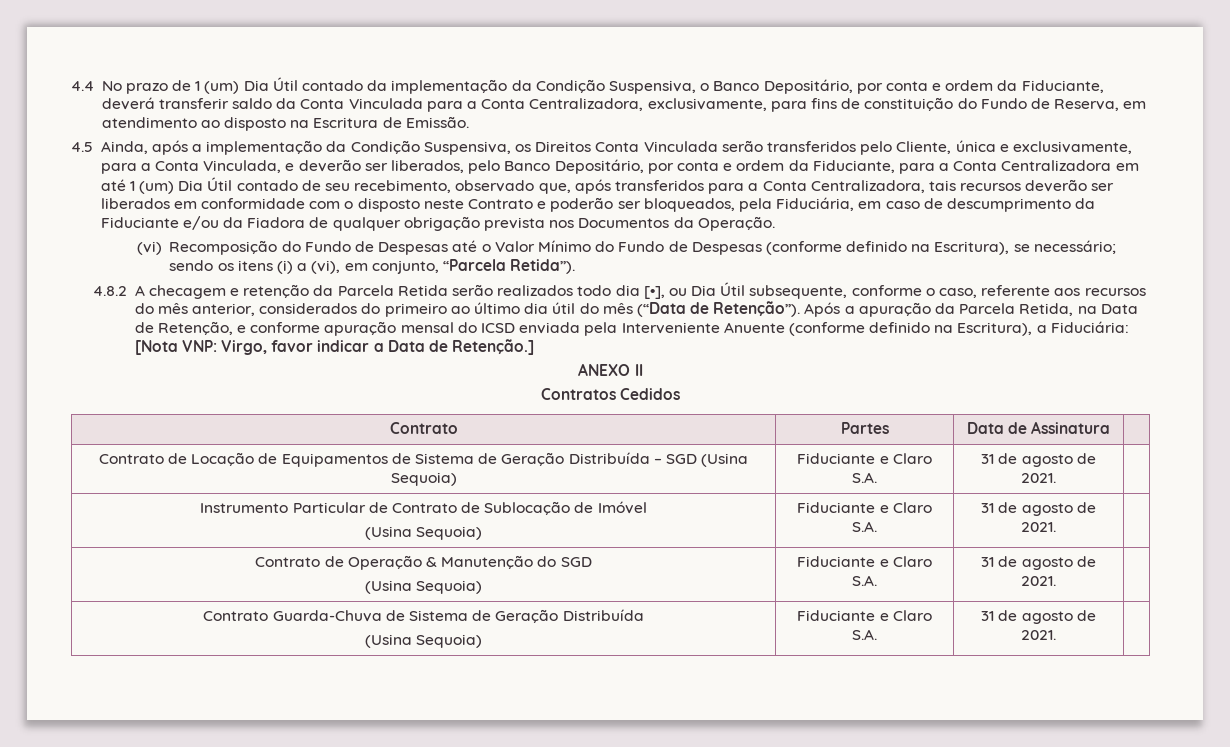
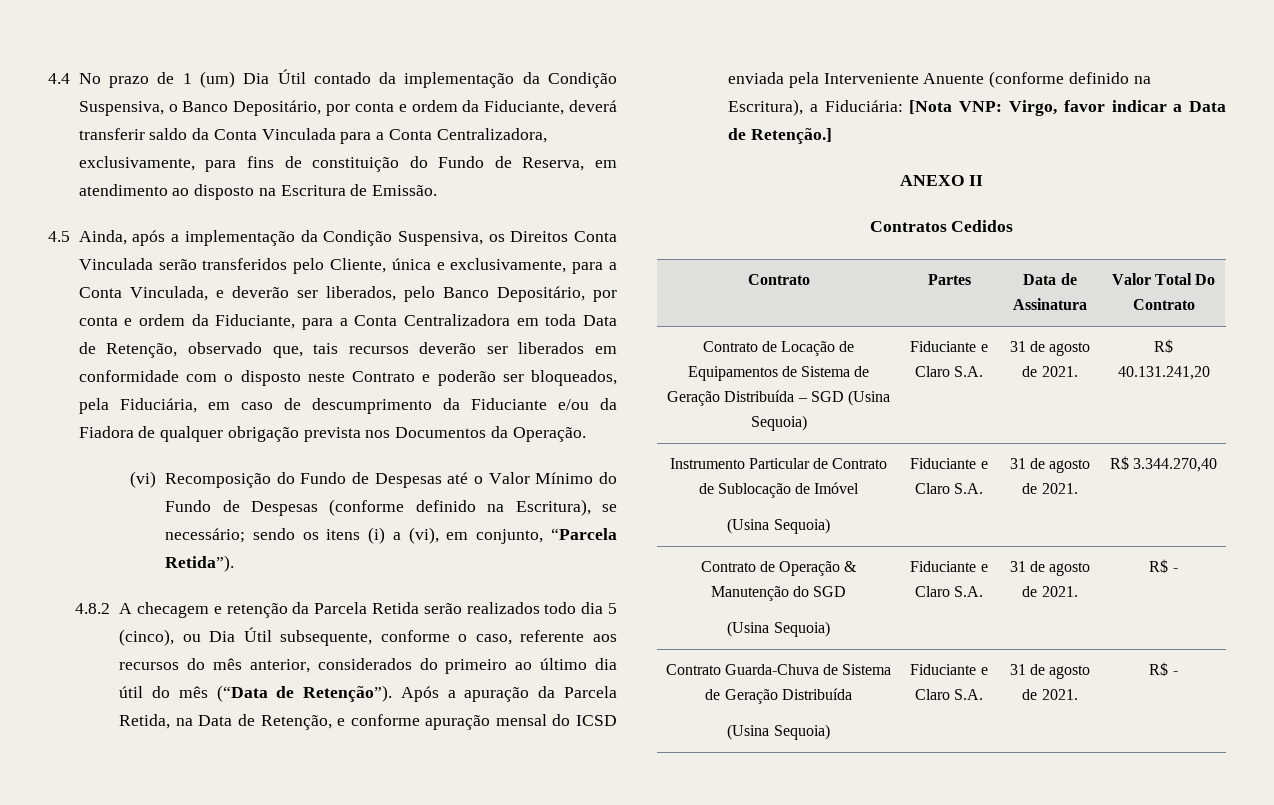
- 4.5 Ainda, após a implementação da Condição Suspensiva, os Direitos Conta Vinculada serão transferidos pelo Cliente, única e exclusivamente, para a Conta Vinculada, e deverão ser liberados, pelo Banco Depositário, por conta e ordem da Fiduciante, para a Conta Centralizadora em até 1 (um) Dia Útil contado de seu recebimento, observado que, após transferidos para a Conta Centralizadora, tais recursos deverão ser liberados em conformidade com o disposto neste Contrato e poderão ser bloqueados, pela Fiduciária, em caso de descumprimento da Fiduciante e/ou da Fiadora de qualquer obrigação prevista nos Documentos da Operação.
+ 4.5 Ainda, após a implementação da Condição Suspensiva, os Direitos Conta Vinculada serão transferidos pelo Cliente, única e exclusivamente, para a Conta Vinculada, e deverão ser liberados, pelo Banco Depositário, por conta e ordem da Fiduciante, para a Conta Centralizadora em toda Data de Retenção, observado que, tais recursos deverão ser liberados em conformidade com o disposto neste Contrato e poderão ser bloqueados, pela Fiduciária, em caso de descumprimento da Fiduciante e/ou da Fiadora de qualquer obrigação prevista nos Documentos da Operação.
- 4.8.2 A checagem e retenção da Parcela Retida serão realizados todo dia [•], ou Dia Útil subsequente, conforme o caso, referente aos recursos do mês anterior, considerados do primeiro ao último dia útil do mês (“Data de Retenção”).
+ 4.8.2 A checagem e retenção da Parcela Retida serão realizados todo dia 5 (cinco), ou Dia Útil subsequente, conforme o caso, referente aos recursos do mês anterior, considerados do primeiro ao último dia útil do mês (“Data de Retenção”).
- Contrato | Partes | Data de Assinatura |
+ Contrato | Partes | Data de Assinatura | Valor Total Do Contrato
- Contrato de Locação de Equipamentos de Sistema de Geração Distribuída – SGD (Usina Sequoia) | Fiduciante e Claro S.A. | 31 de agosto de 2021. |
+ Contrato de Locação de Equipamentos de Sistema de Geração Distribuída – SGD (Usina Sequoia) | Fiduciante e Claro S.A. | 31 de agosto de 2021. | R$ 40.131.241,20
  Instrumento Particular de Contrato de Sublocação de Imóvel
- (Usina Sequoia) | Fiduciante e Claro S.A. | 31 de agosto de 2021. |
+ (Usina Sequoia) | Fiduciante e Claro S.A. | 31 de agosto de 2021. | R$ 3.344.270,40
  Contrato de Operação & Manutenção do SGD
- (Usina Sequoia) | Fiduciante e Claro S.A. | 31 de agosto de 2021. |
+ (Usina Sequoia) | Fiduciante e Claro S.A. | 31 de agosto de 2021. | R$ -
  Contrato Guarda-Chuva de Sistema de Geração Distribuída
- (Usina Sequoia) | Fiduciante e Claro S.A. | 31 de agosto de 2021. |
+ (Usina Sequoia) | Fiduciante e Claro S.A. | 31 de agosto de 2021. | R$ -

